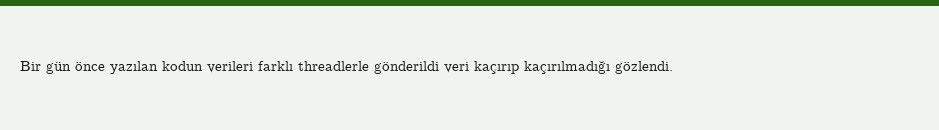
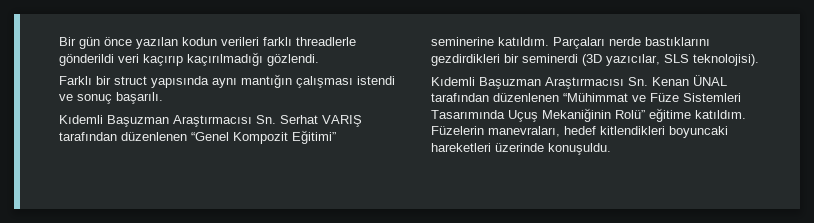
+ Farklı bir struct yapısında aynı mantığın çalışması istendi ve sonuç başarılı.
+ Kıdemli Başuzman Araştırmacısı Sn. Serhat VARIŞ tarafından düzenlenen “Genel Kompozit Eğitimi” seminerine katıldım. Parçaları nerde bastıklarını gezdirdikleri bir seminerdi (3D yazıcılar, SLS teknolojisi).
+ Kıdemli Başuzman Araştırmacısı Sn. Kenan ÜNAL tarafından düzenlenen “Mühimmat ve Füze Sistemleri Tasarımında Uçuş Mekaniğinin Rolü” eğitime katıldım. Füzelerin manevraları, hedef kitlendikleri boyuncaki hareketleri üzerinde konuşuldu.

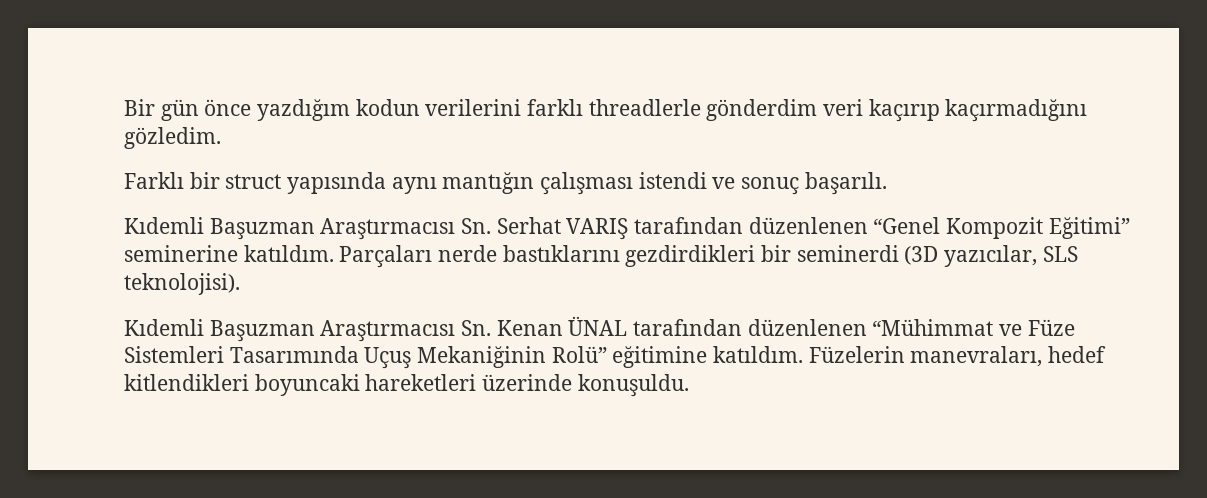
- Bir gün önce yazılan kodun verileri farklı threadlerle gönderildi veri kaçırıp kaçırılmadığı gözlendi.
+ Bir gün önce yazdığım kodun verilerini farklı threadlerle gönderdim veri kaçırıp kaçırmadığını gözledim.
- Kıdemli Başuzman Araştırmacısı Sn. Kenan ÜNAL tarafından düzenlenen “Mühimmat ve Füze Sistemleri Tasarımında Uçuş Mekaniğinin Rolü” eğitime katıldım.
+ Kıdemli Başuzman Araştırmacısı Sn. Kenan ÜNAL tarafından düzenlenen “Mühimmat ve Füze Sistemleri Tasarımında Uçuş Mekaniğinin Rolü” eğitimine katıldım.

